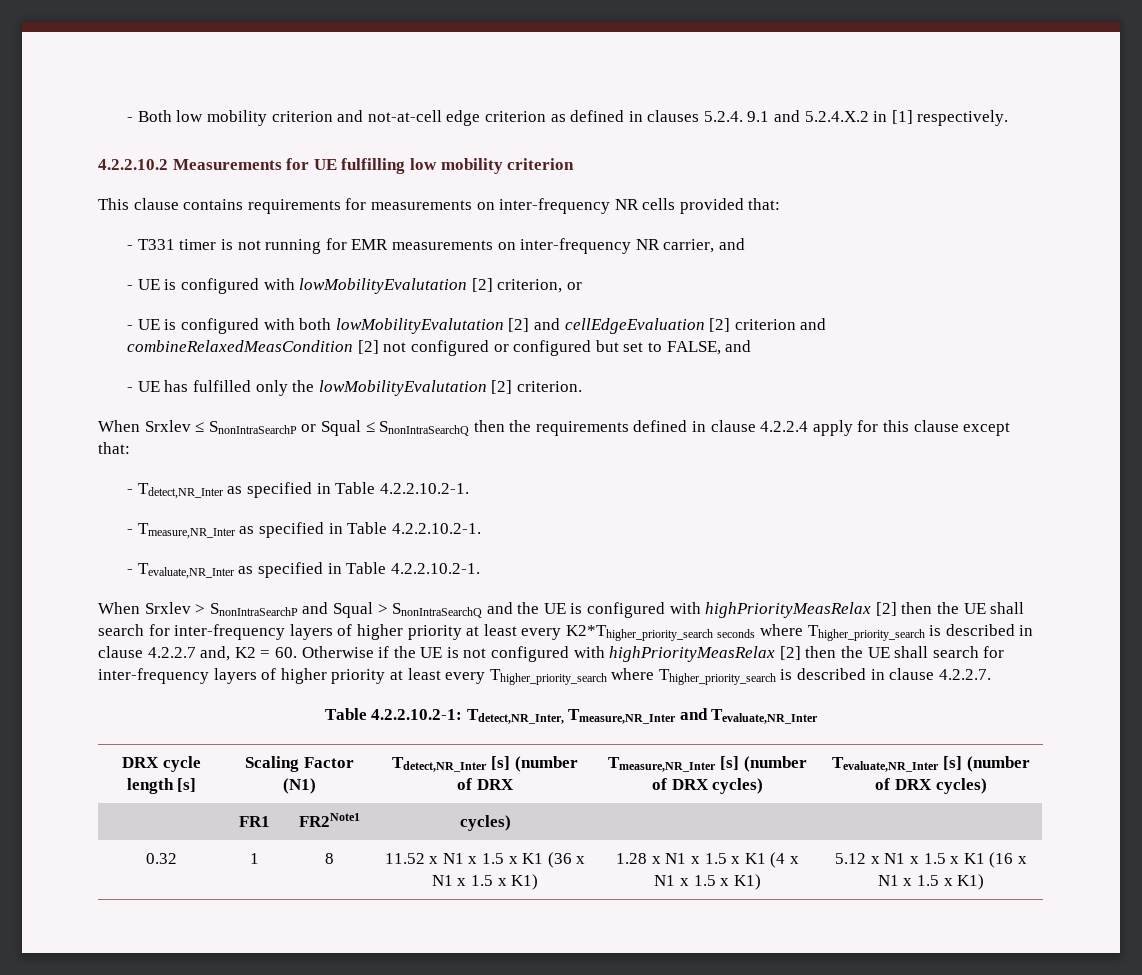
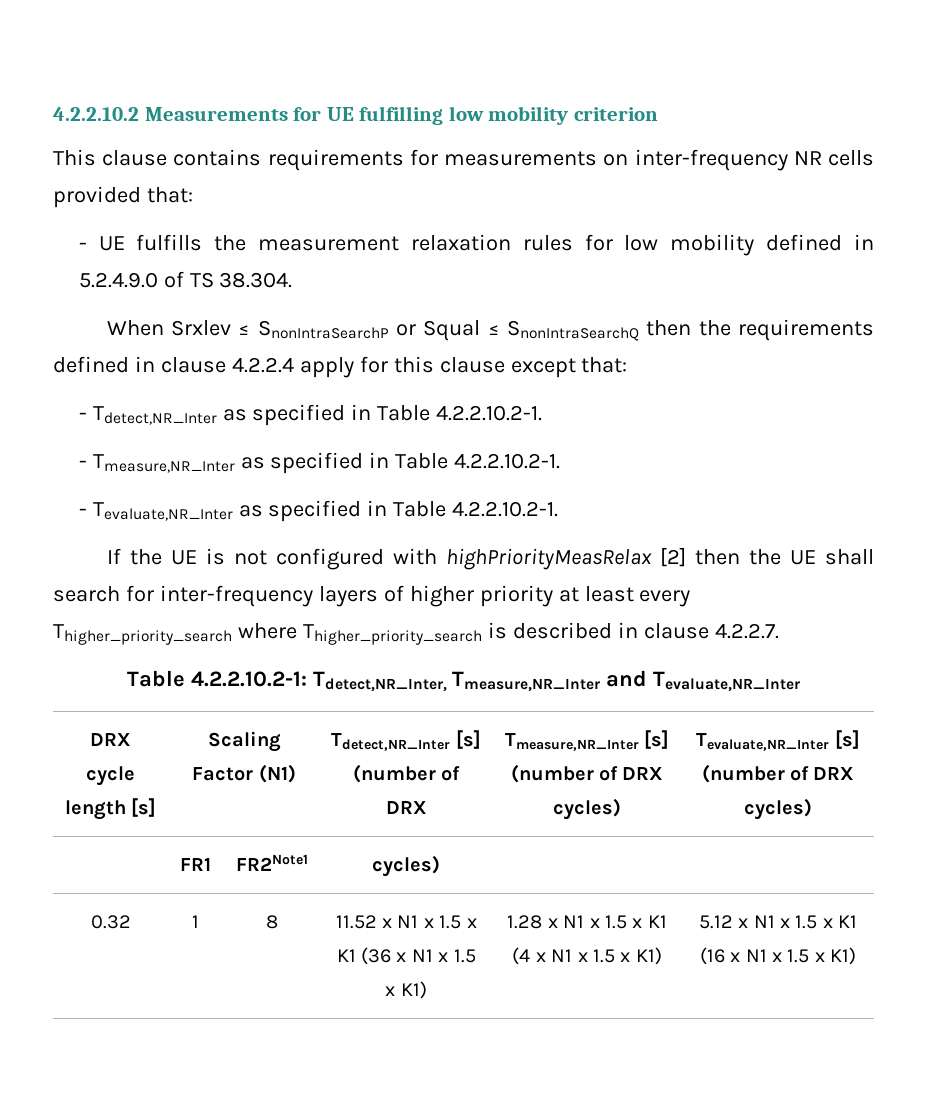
- - Both low mobility criterion and not-at-cell edge criterion as defined in clauses 5.2.4. 9.1 and 5.2.4.X.2 in [1] respectively.
- - T331 timer is not running for EMR measurements on inter-frequency NR carrier, and
- - UE is configured with lowMobilityEvalutation [2] criterion, or
- - UE is configured with both lowMobilityEvalutation [2] and cellEdgeEvaluation [2] criterion and combineRelaxedMeasCondition [2] not configured or configured but set to FALSE, and
- - UE has fulfilled only the lowMobilityEvalutation [2] criterion.
+ - UE fulfills the measurement relaxation rules for low mobility defined in 5.2.4.9.0 of TS 38.304.
- When Srxlev > SnonIntraSearchP and Squal > SnonIntraSearchQ and the UE is configured with highPriorityMeasRelax [2] then the UE shall search for inter-frequency layers of higher priority at least every K2*Thigher_priority_search seconds where Thigher_priority_search is described in clause 4.2.2.7 and, K2 = 60. Otherwise if the UE is not configured with highPriorityMeasRelax [2] then the UE shall search for inter-frequency layers of higher priority at least every Thigher_priority_search where Thigher_priority_search is described in clause 4.2.2.7.
+ If the UE is not configured with highPriorityMeasRelax [2] then the UE shall search for inter-frequency layers of higher priority at least every Thigher_priority_search where Thigher_priority_search is described in clause 4.2.2.7.

